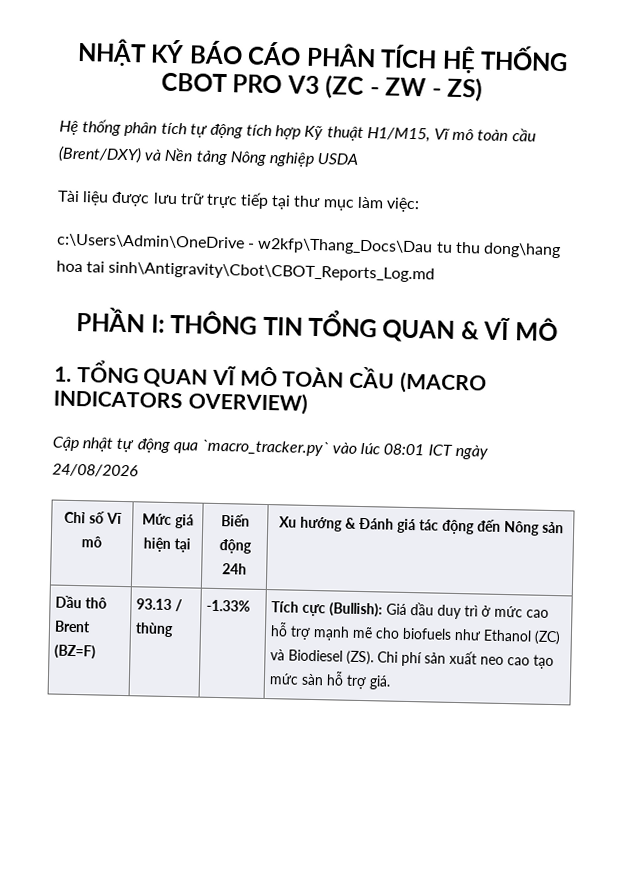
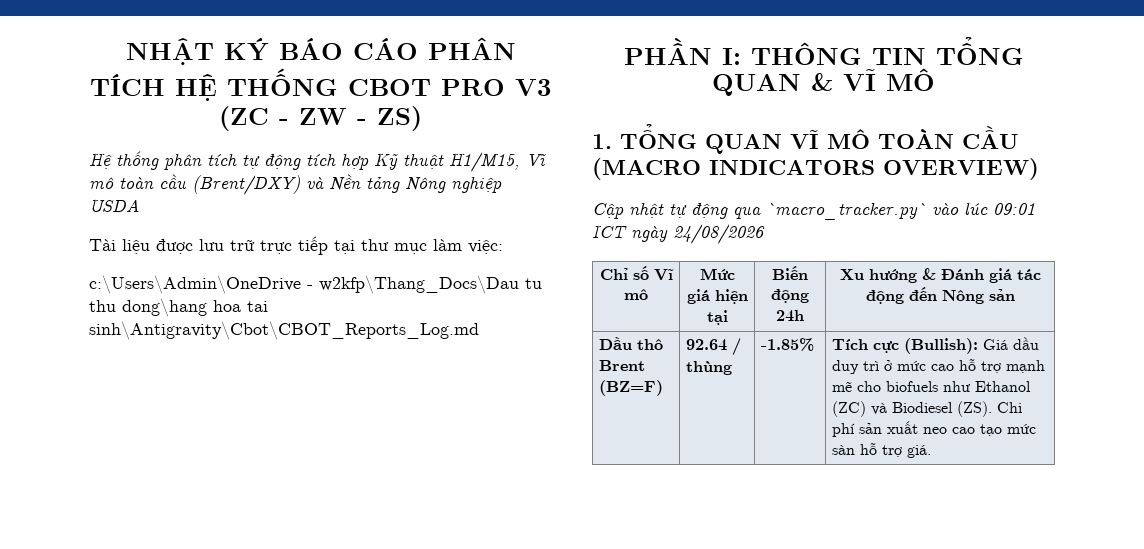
- Cập nhật tự động qua `macro_tracker.py` vào lúc 08:01 ICT ngày 24/08/2026
+ Cập nhật tự động qua `macro_tracker.py` vào lúc 09:01 ICT ngày 24/08/2026
- 93.13 / thùng
+ 92.64 / thùng
- -1.33%
+ -1.85%

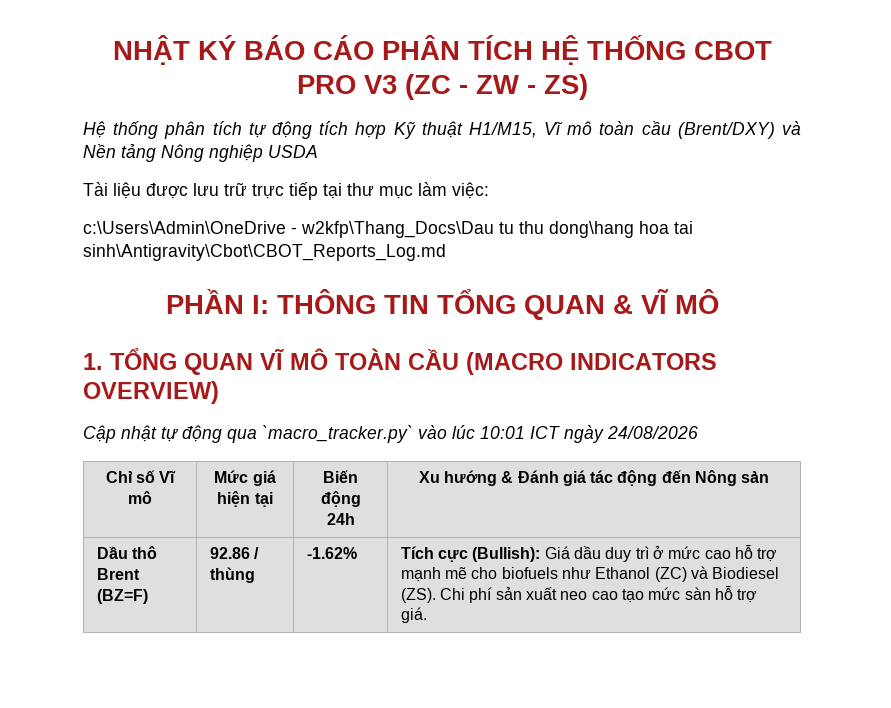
- Cập nhật tự động qua `macro_tracker.py` vào lúc 09:01 ICT ngày 24/08/2026
+ Cập nhật tự động qua `macro_tracker.py` vào lúc 10:01 ICT ngày 24/08/2026
- 92.64 / thùng
+ 92.86 / thùng
- -1.85%
+ -1.62%

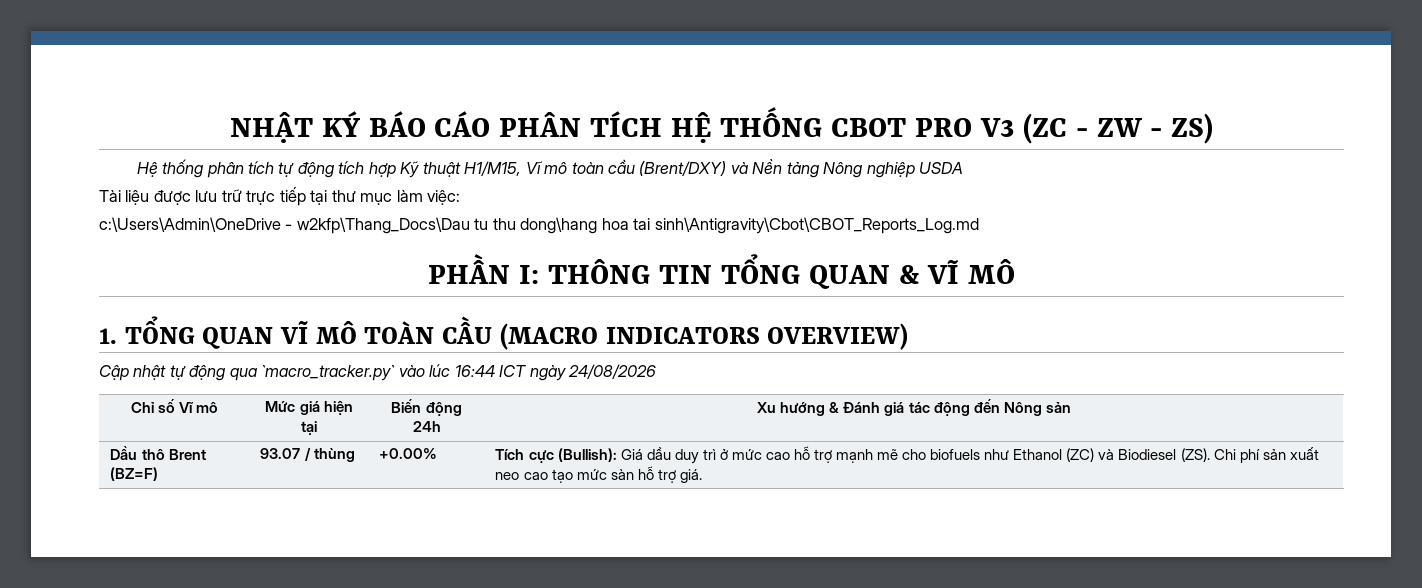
- Cập nhật tự động qua `macro_tracker.py` vào lúc 10:01 ICT ngày 24/08/2026
+ Cập nhật tự động qua `macro_tracker.py` vào lúc 16:44 ICT ngày 24/08/2026
- 92.86 / thùng
+ 93.07 / thùng
- -1.62%
+ +0.00%

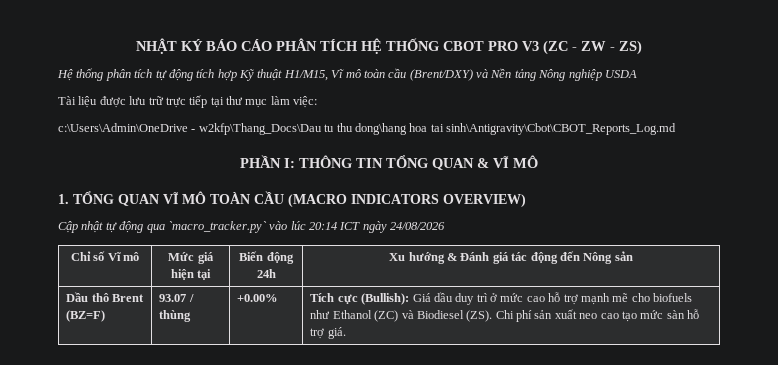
- Cập nhật tự động qua `macro_tracker.py` vào lúc 16:44 ICT ngày 24/08/2026
+ Cập nhật tự động qua `macro_tracker.py` vào lúc 20:14 ICT ngày 24/08/2026

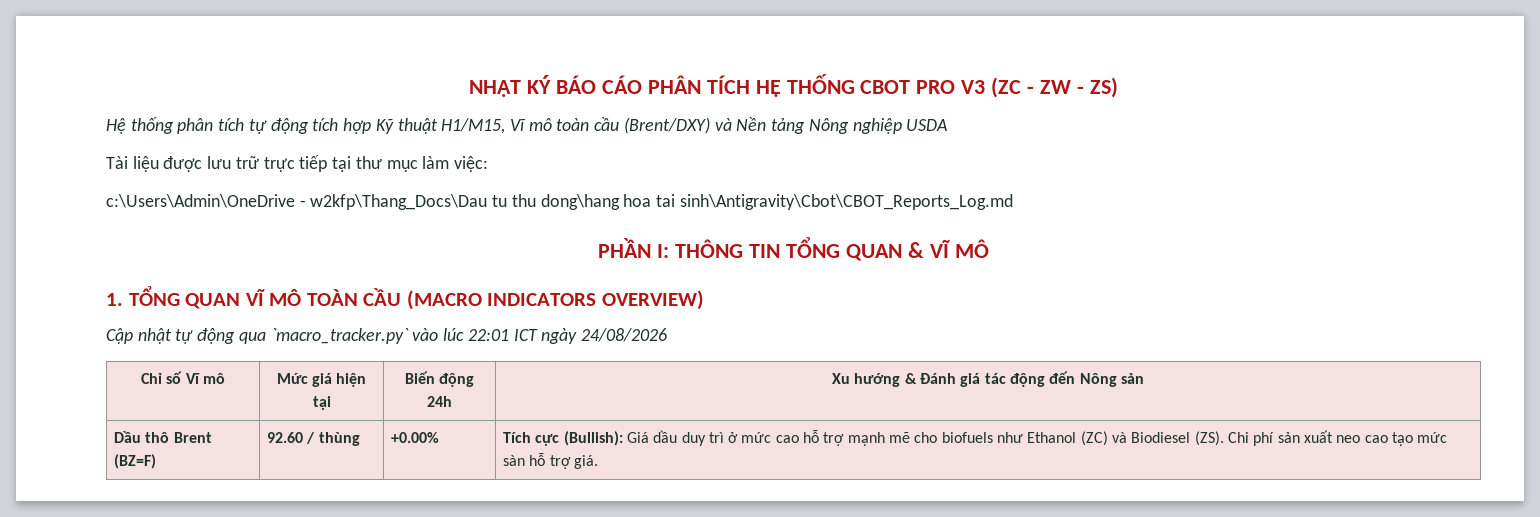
- Cập nhật tự động qua `macro_tracker.py` vào lúc 20:14 ICT ngày 24/08/2026
+ Cập nhật tự động qua `macro_tracker.py` vào lúc 22:01 ICT ngày 24/08/2026
- 93.07 / thùng
+ 92.60 / thùng

